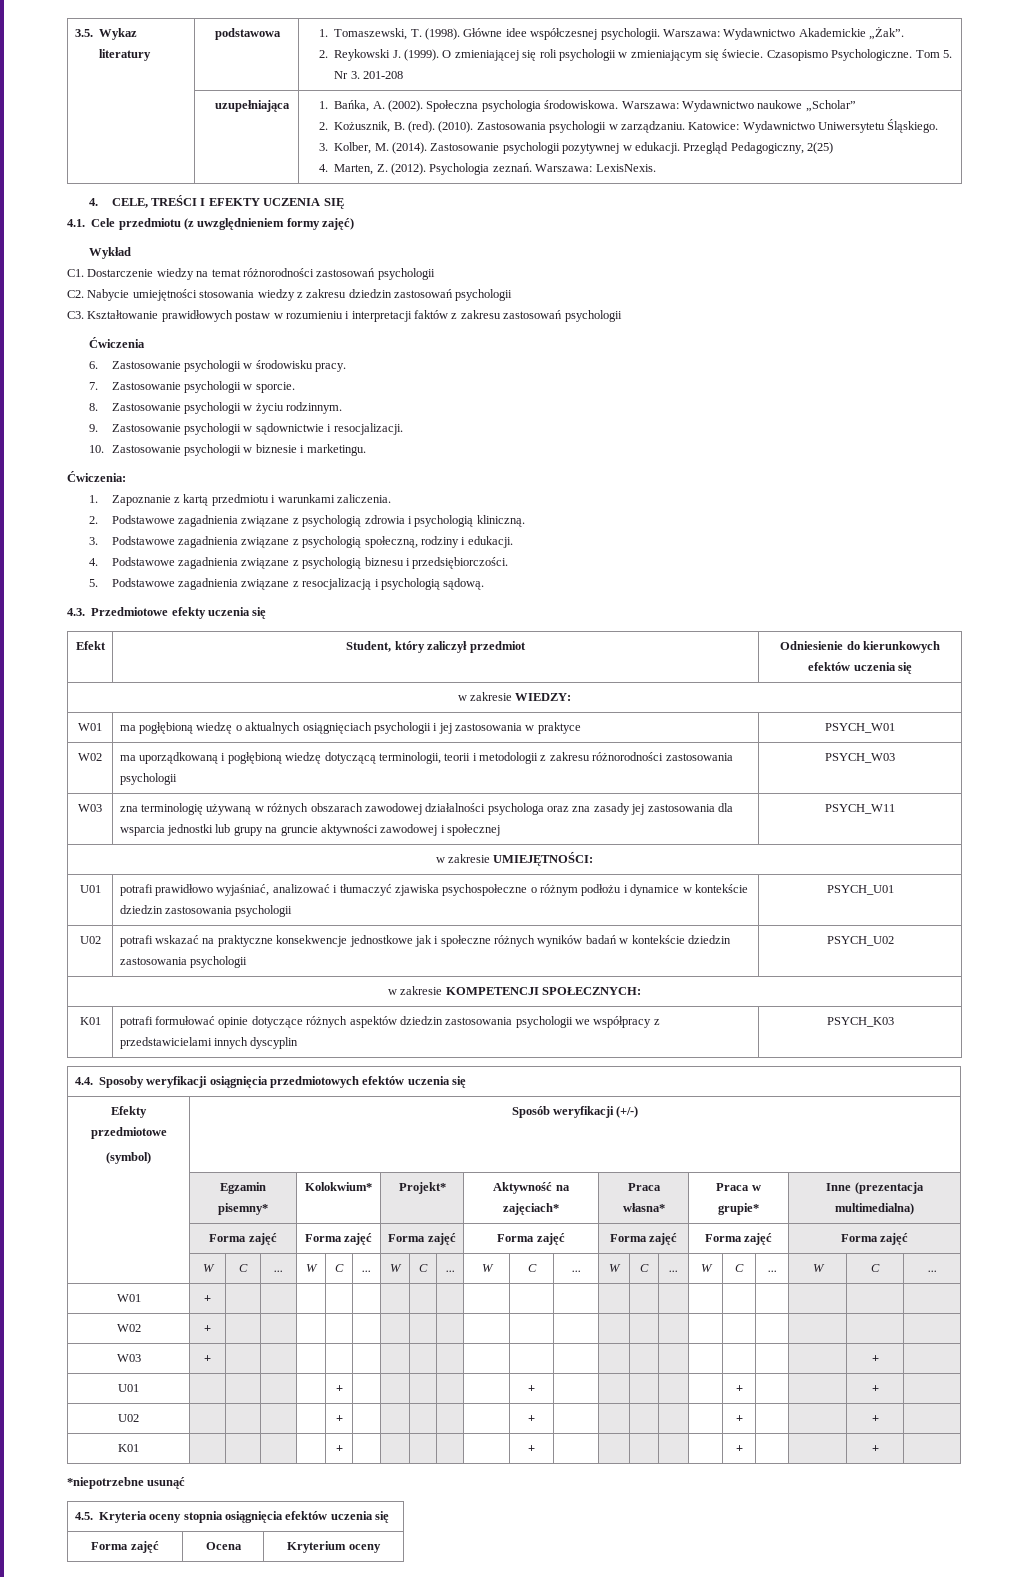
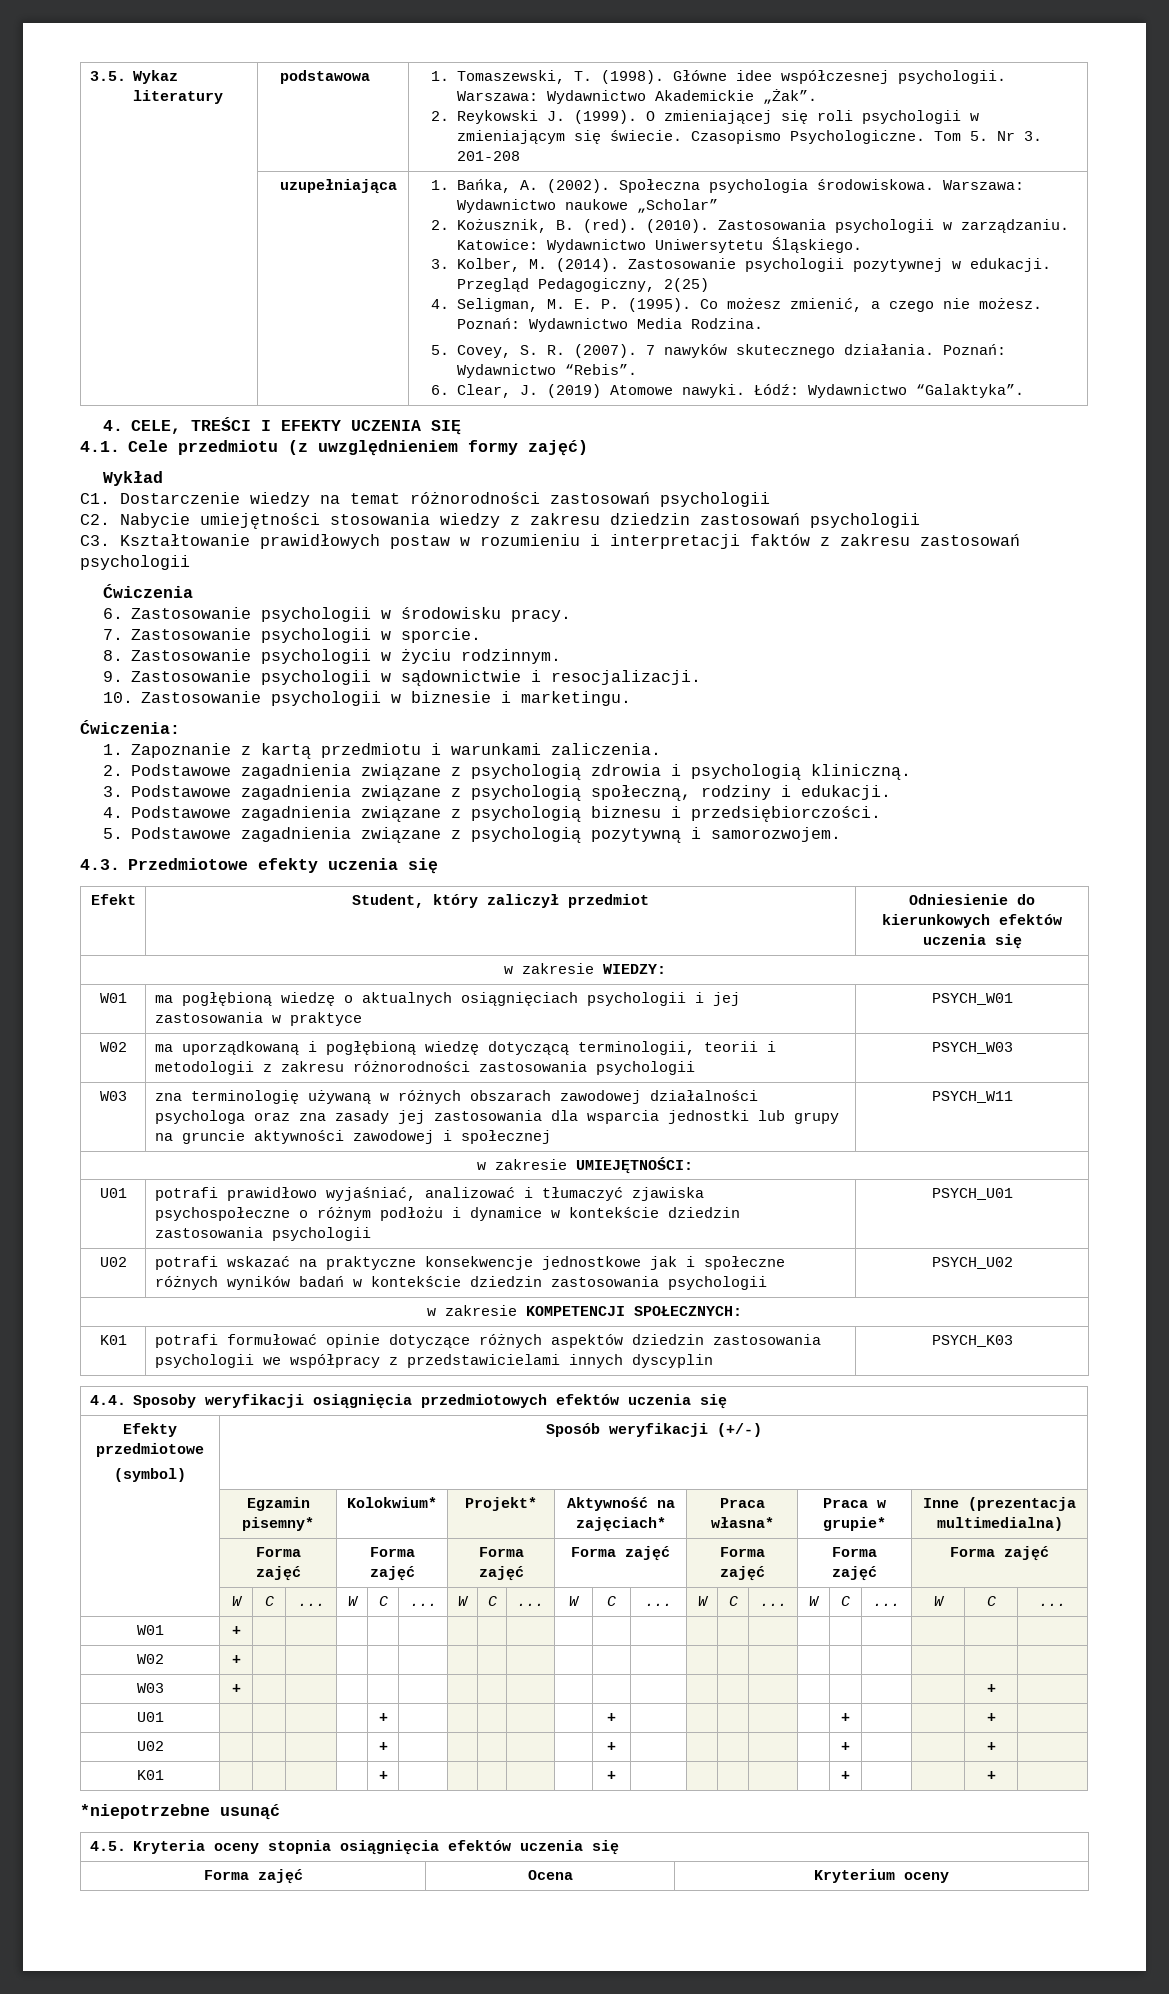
- 4. Marten, Z. (2012). Psychologia zeznań. Warszawa: LexisNexis.
+ 4. Seligman, M. E. P. (1995). Co możesz zmienić, a czego nie możesz. Poznań: Wydawnictwo Media Rodzina.
+ 5. Covey, S. R. (2007). 7 nawyków skutecznego działania. Poznań: Wydawnictwo “Rebis”.
+ 6. Clear, J. (2019) Atomowe nawyki. Łódź: Wydawnictwo “Galaktyka”.
- 5. Podstawowe zagadnienia związane z resocjalizacją i psychologią sądową.
+ 5. Podstawowe zagadnienia związane z psychologią pozytywną i samorozwojem.

